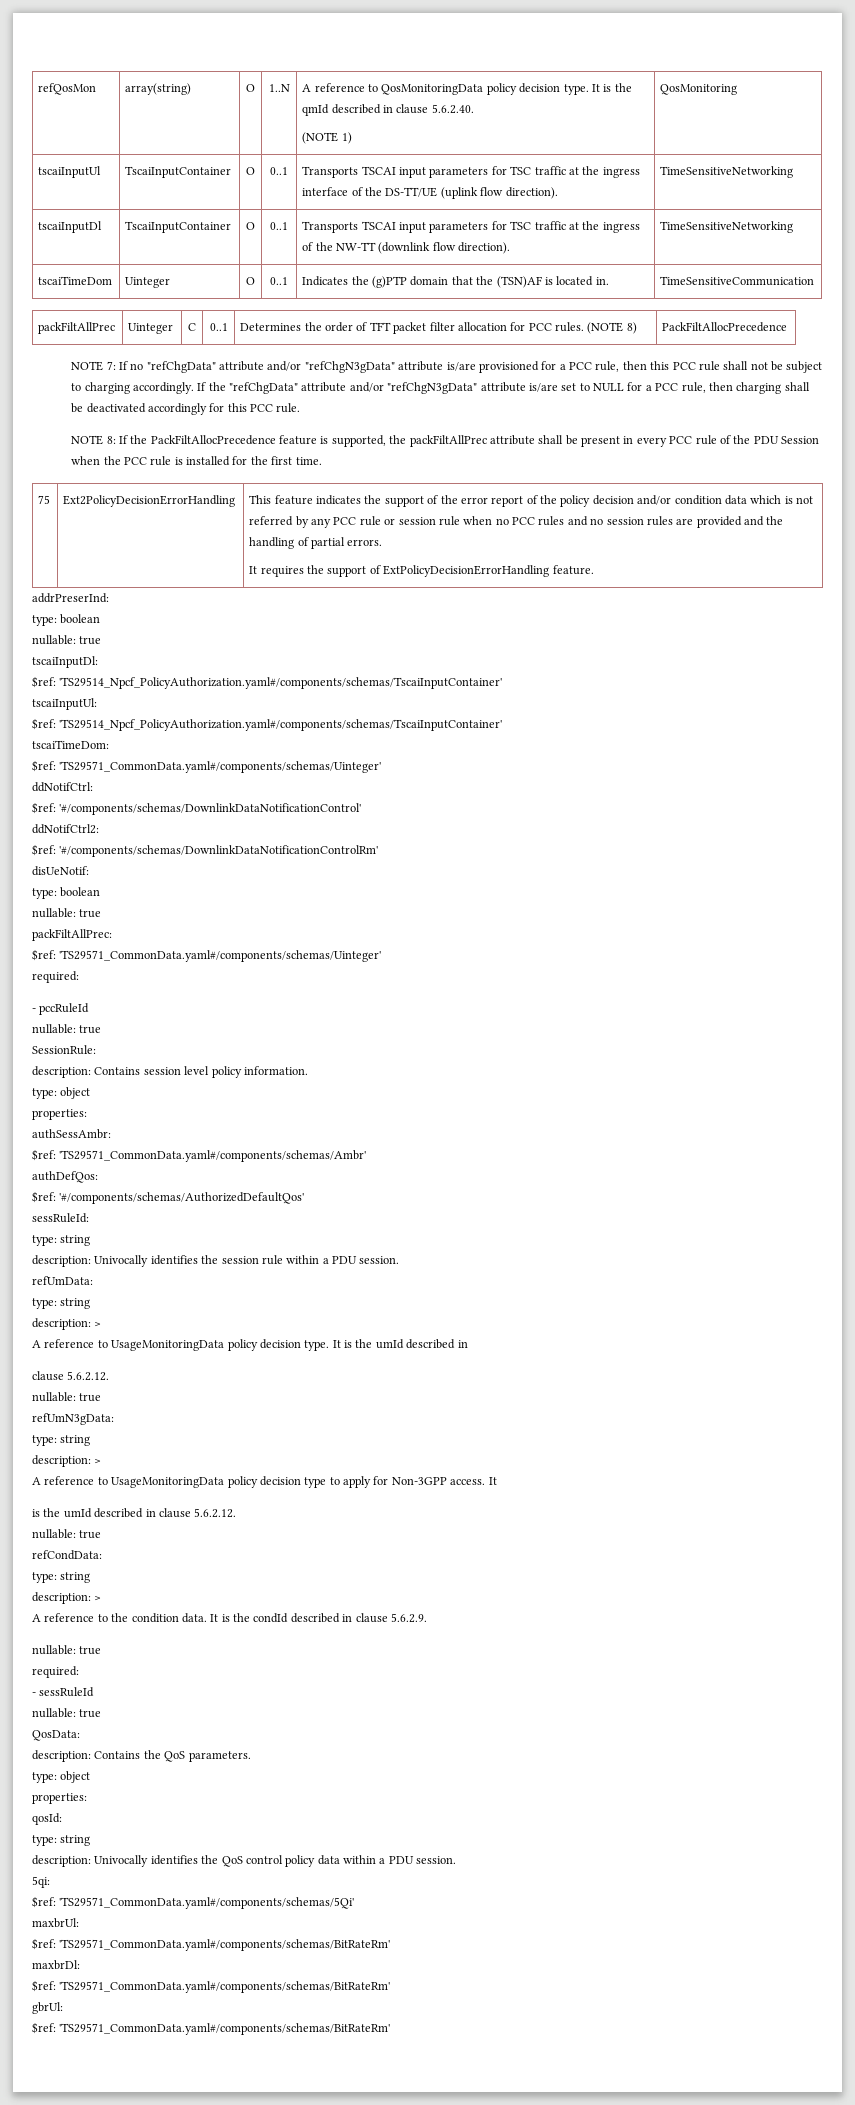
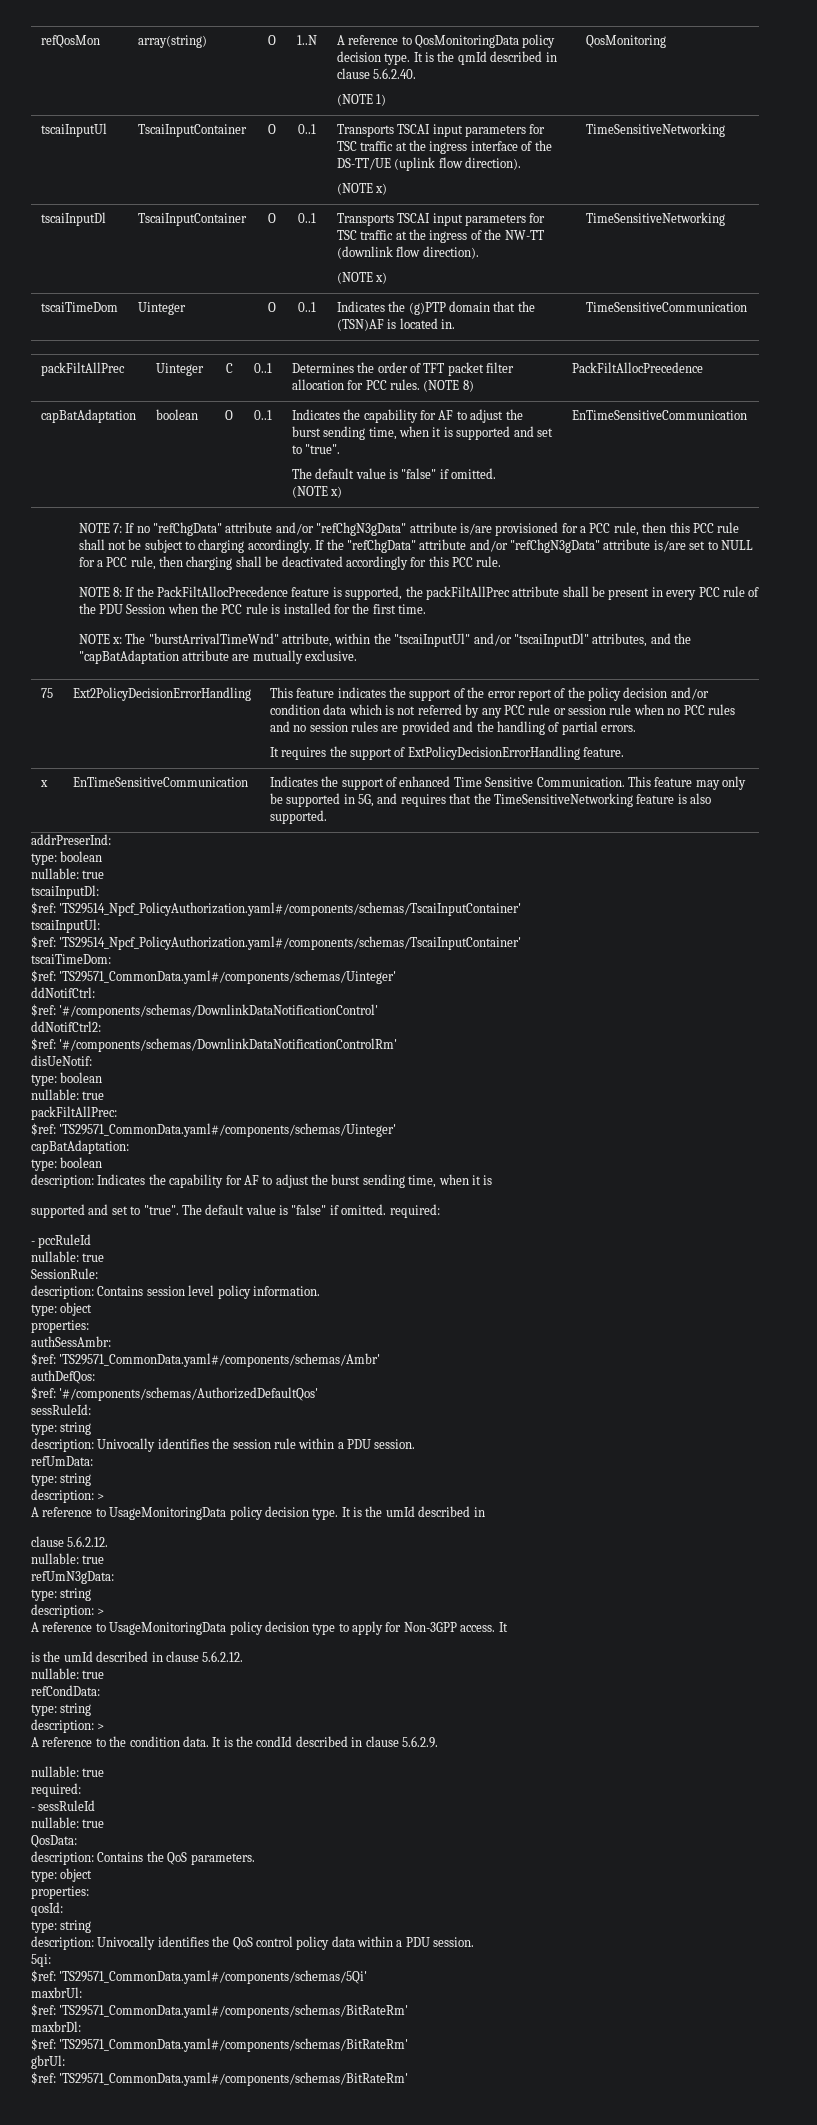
- tscaiInputUl | TscaiInputContainer | O | 0..1 | Transports TSCAI input parameters for TSC traffic at the ingress interface of the DS-TT/UE (uplink flow direction). | TimeSensitiveNetworking
+ tscaiInputUl | TscaiInputContainer | O | 0..1 | Transports TSCAI input parameters for TSC traffic at the ingress interface of the DS-TT/UE (uplink flow direction).
+ (NOTE x) | TimeSensitiveNetworking
- tscaiInputDl | TscaiInputContainer | O | 0..1 | Transports TSCAI input parameters for TSC traffic at the ingress of the NW-TT (downlink flow direction). | TimeSensitiveNetworking
+ tscaiInputDl | TscaiInputContainer | O | 0..1 | Transports TSCAI input parameters for TSC traffic at the ingress of the NW-TT (downlink flow direction).
+ (NOTE x) | TimeSensitiveNetworking
+ capBatAdaptation | boolean | O | 0..1 | Indicates the capability for AF to adjust the burst sending time, when it is supported and set to "true".
+ The default value is "false" if omitted.
+ (NOTE x) | EnTimeSensitiveCommunication
+ NOTE x: The "burstArrivalTimeWnd" attribute, within the "tscaiInputUl" and/or "tscaiInputDl" attributes, and the "capBatAdaptation attribute are mutually exclusive.
+ x | EnTimeSensitiveCommunication | Indicates the support of enhanced Time Sensitive Communication. This feature may only be supported in 5G, and requires that the TimeSensitiveNetworking feature is also supported.
  packFiltAllPrec:
  $ref: 'TS29571_CommonData.yaml#/components/schemas/Uinteger'
- required:
+ capBatAdaptation:
+ type: boolean
+ description: Indicates the capability for AF to adjust the burst sending time, when it is
+ supported and set to "true". The default value is "false" if omitted. required:

